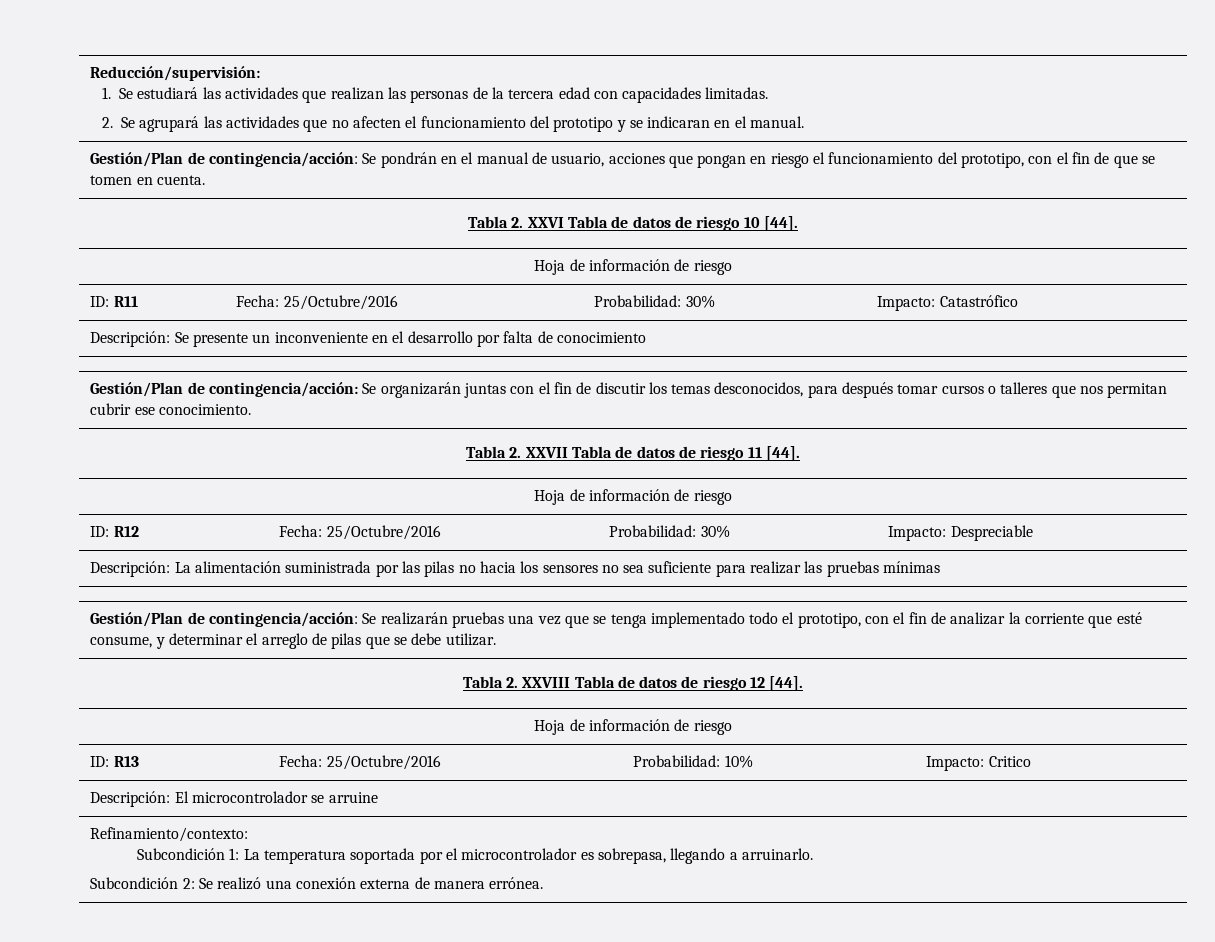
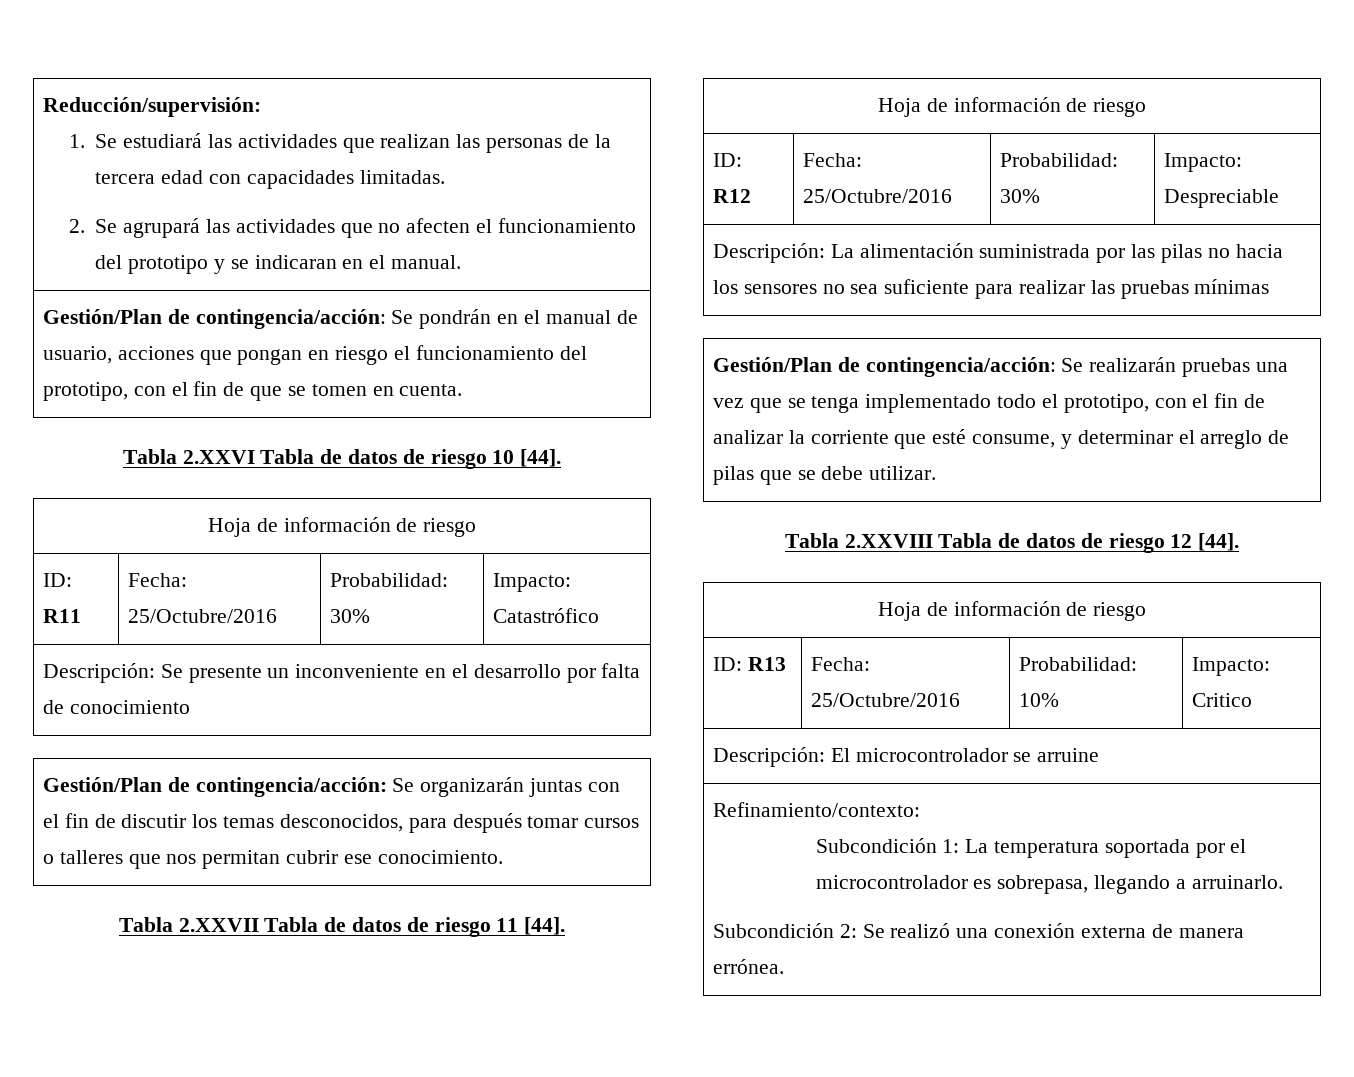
- Tabla 2. XXVI Tabla de datos de riesgo 10 [44].
+ Tabla 2.XXVI Tabla de datos de riesgo 10 [44].
- Tabla 2. XXVII Tabla de datos de riesgo 11 [44].
+ Tabla 2.XXVII Tabla de datos de riesgo 11 [44].
- Tabla 2. XXVIII Tabla de datos de riesgo 12 [44].
+ Tabla 2.XXVIII Tabla de datos de riesgo 12 [44].

